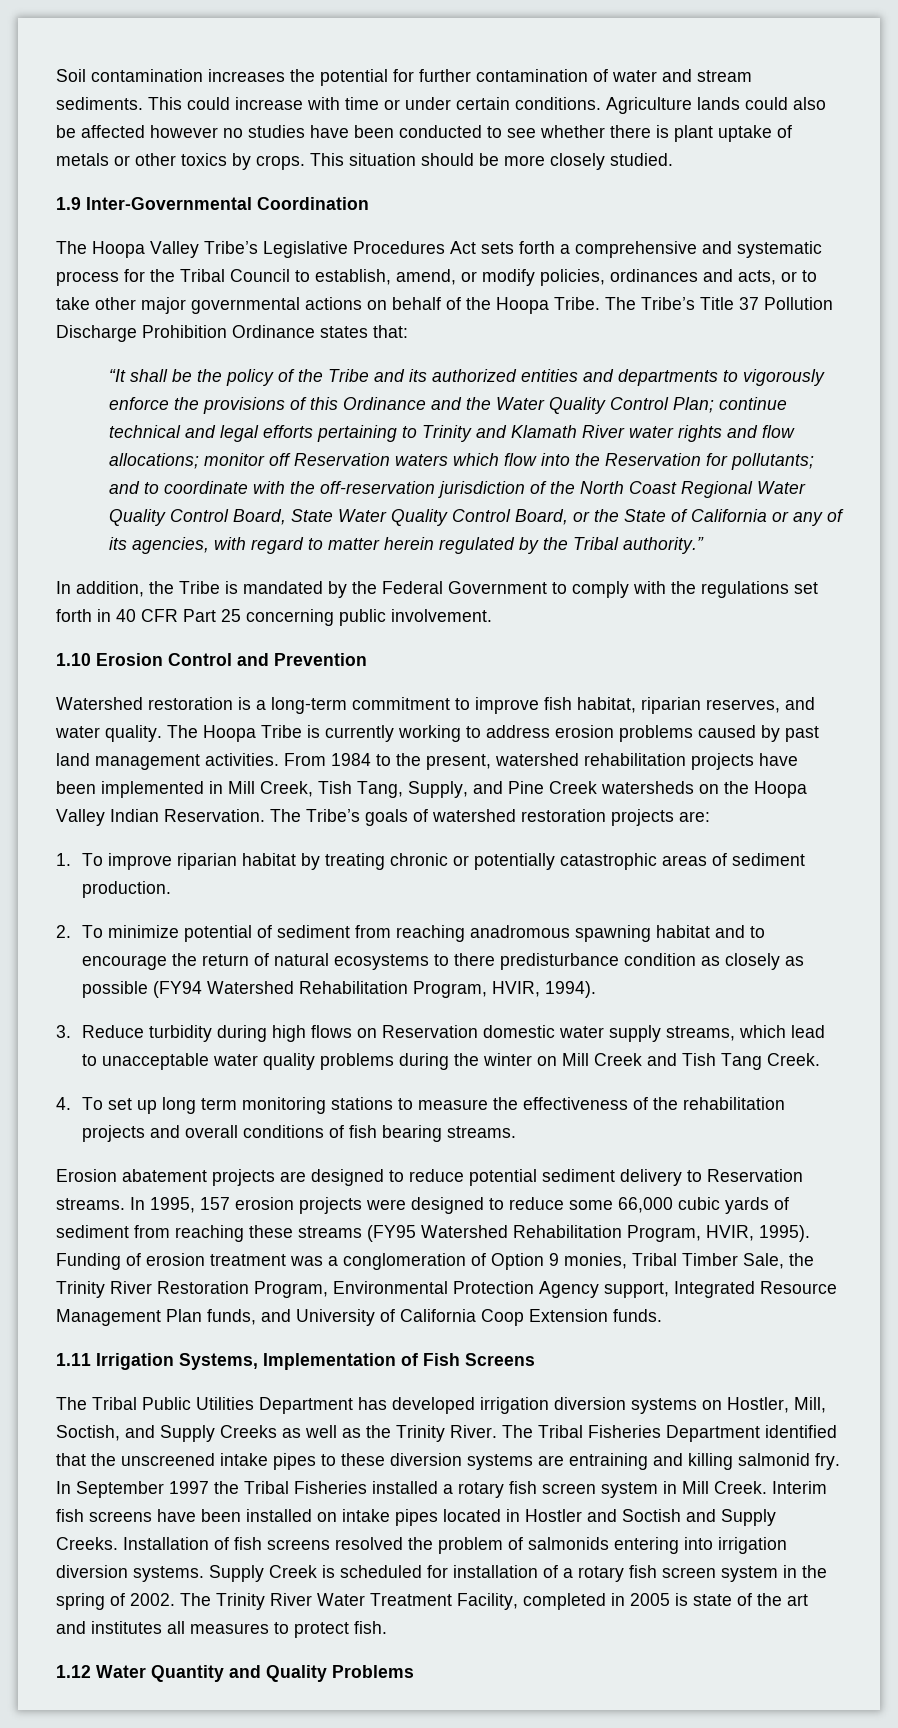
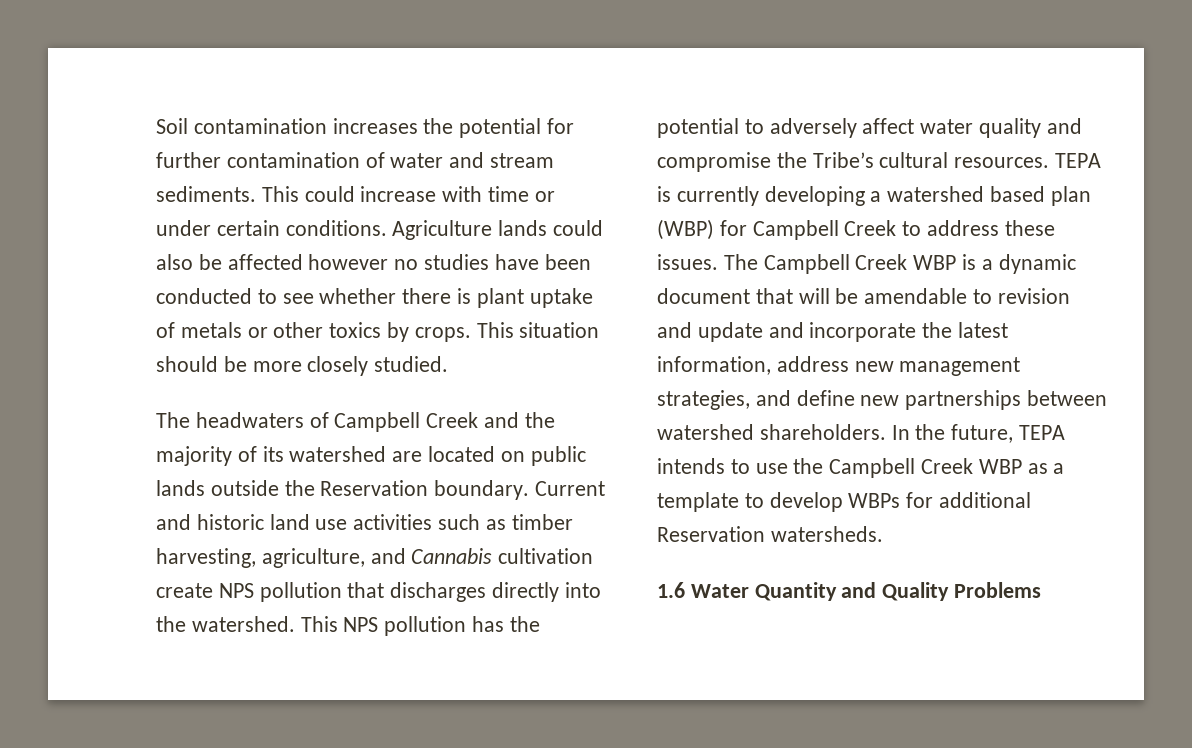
- 1.9 Inter-Governmental Coordination
- The Hoopa Valley Tribe’s Legislative Procedures Act sets forth a comprehensive and systematic process for the Tribal Council to establish, amend, or modify policies, ordinances and acts, or to take other major governmental actions on behalf of the Hoopa Tribe. The Tribe’s Title 37 Pollution Discharge Prohibition Ordinance states that:
- “It shall be the policy of the Tribe and its authorized entities and departments to vigorously enforce the provisions of this Ordinance and the Water Quality Control Plan; continue technical and legal efforts pertaining to Trinity and Klamath River water rights and flow allocations; monitor off Reservation waters which flow into the Reservation for pollutants; and to coordinate with the off-reservation jurisdiction of the North Coast Regional Water Quality Control Board, State Water Quality Control Board, or the State of California or any of its agencies, with regard to matter herein regulated by the Tribal authority.”
- In addition, the Tribe is mandated by the Federal Government to comply with the regulations set forth in 40 CFR Part 25 concerning public involvement.
- 1.10 Erosion Control and Prevention
- Watershed restoration is a long-term commitment to improve fish habitat, riparian reserves, and water quality. The Hoopa Tribe is currently working to address erosion problems caused by past land management activities. From 1984 to the present, watershed rehabilitation projects have been implemented in Mill Creek, Tish Tang, Supply, and Pine Creek watersheds on the Hoopa Valley Indian Reservation. The Tribe’s goals of watershed restoration projects are:
- 1. To improve riparian habitat by treating chronic or potentially catastrophic areas of sediment production.
- 2. To minimize potential of sediment from reaching anadromous spawning habitat and to encourage the return of natural ecosystems to there predisturbance condition as closely as possible (FY94 Watershed Rehabilitation Program, HVIR, 1994).
- 3. Reduce turbidity during high flows on Reservation domestic water supply streams, which lead to unacceptable water quality problems during the winter on Mill Creek and Tish Tang Creek.
- 4. To set up long term monitoring stations to measure the effectiveness of the rehabilitation projects and overall conditions of fish bearing streams.
- Erosion abatement projects are designed to reduce potential sediment delivery to Reservation streams. In 1995, 157 erosion projects were designed to reduce some 66,000 cubic yards of sediment from reaching these streams (FY95 Watershed Rehabilitation Program, HVIR, 1995). Funding of erosion treatment was a conglomeration of Option 9 monies, Tribal Timber Sale, the Trinity River Restoration Program, Environmental Protection Agency support, Integrated Resource Management Plan funds, and University of California Coop Extension funds.
- 1.11 Irrigation Systems, Implementation of Fish Screens
- The Tribal Public Utilities Department has developed irrigation diversion systems on Hostler, Mill, Soctish, and Supply Creeks as well as the Trinity River. The Tribal Fisheries Department identified that the unscreened intake pipes to these diversion systems are entraining and killing salmonid fry. In September 1997 the Tribal Fisheries installed a rotary fish screen system in Mill Creek. Interim fish screens have been installed on intake pipes located in Hostler and Soctish and Supply Creeks. Installation of fish screens resolved the problem of salmonids entering into irrigation diversion systems. Supply Creek is scheduled for installation of a rotary fish screen system in the spring of 2002. The Trinity River Water Treatment Facility, completed in 2005 is state of the art and institutes all measures to protect fish.
- 1.12 Water Quantity and Quality Problems
+ The headwaters of Campbell Creek and the majority of its watershed are located on public lands outside the Reservation boundary. Current and historic land use activities such as timber harvesting, agriculture, and Cannabis cultivation create NPS pollution that discharges directly into the watershed. This NPS pollution has the potential to adversely affect water quality and compromise the Tribe’s cultural resources. TEPA is currently developing a watershed based plan (WBP) for Campbell Creek to address these issues. The Campbell Creek WBP is a dynamic document that will be amendable to revision and update and incorporate the latest information, address new management strategies, and define new partnerships between watershed shareholders. In the future, TEPA intends to use the Campbell Creek WBP as a template to develop WBPs for additional Reservation watersheds.
+ 1.6 Water Quantity and Quality Problems

